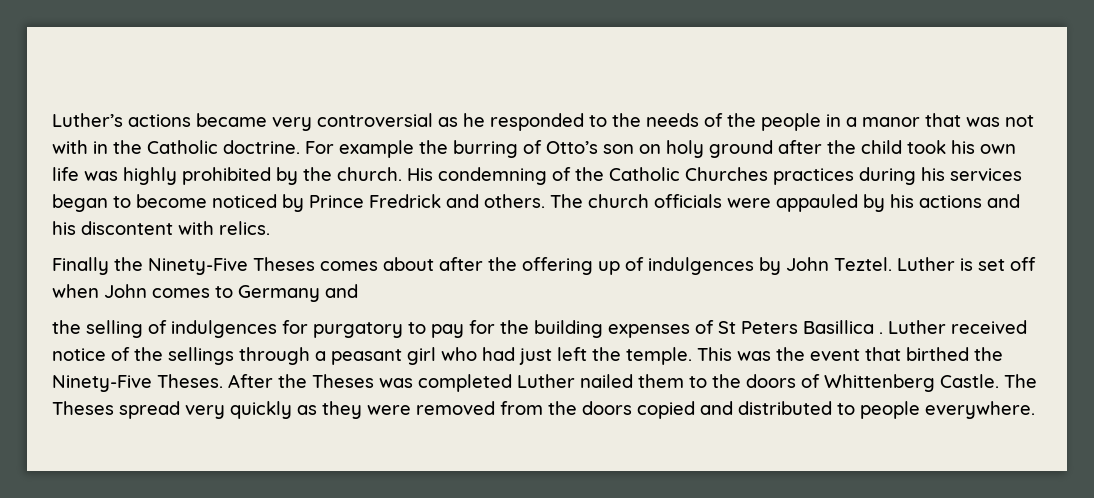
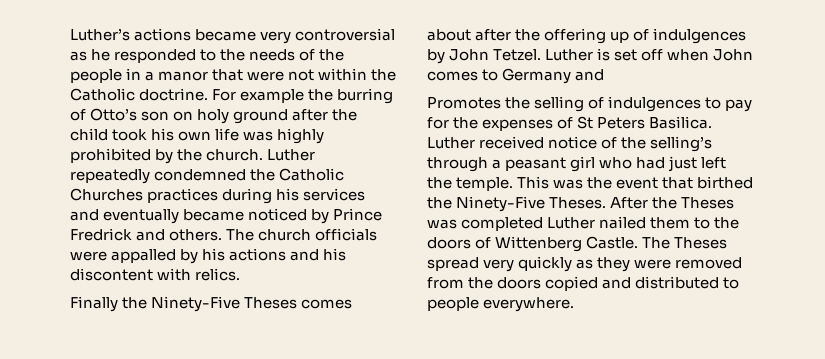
- Luther’s actions became very controversial as he responded to the needs of the people in a manor that was not with in the Catholic doctrine.
+ Luther’s actions became very controversial as he responded to the needs of the people in a manor that were not within the Catholic doctrine.
- His condemning of the Catholic Churches practices during his services began to become noticed by Prince Fredrick and others.
+ Luther repeatedly condemned the Catholic Churches practices during his services and eventually became noticed by Prince Fredrick and others.
- The church officials were appauled by his actions and his discontent with relics.
+ The church officials were appalled by his actions and his discontent with relics.
- Finally the Ninety-Five Theses comes about after the offering up of indulgences by John Teztel.
+ Finally the Ninety-Five Theses comes about after the offering up of indulgences by John Tetzel.
- the selling of indulgences for purgatory to pay for the building expenses of St Peters Basillica .
+ Promotes the selling of indulgences to pay for the expenses of St Peters Basilica.
- Luther received notice of the sellings through a peasant girl who had just left the temple.
+ Luther received notice of the selling’s through a peasant girl who had just left the temple.
- After the Theses was completed Luther nailed them to the doors of Whittenberg Castle.
+ After the Theses was completed Luther nailed them to the doors of Wittenberg Castle.

